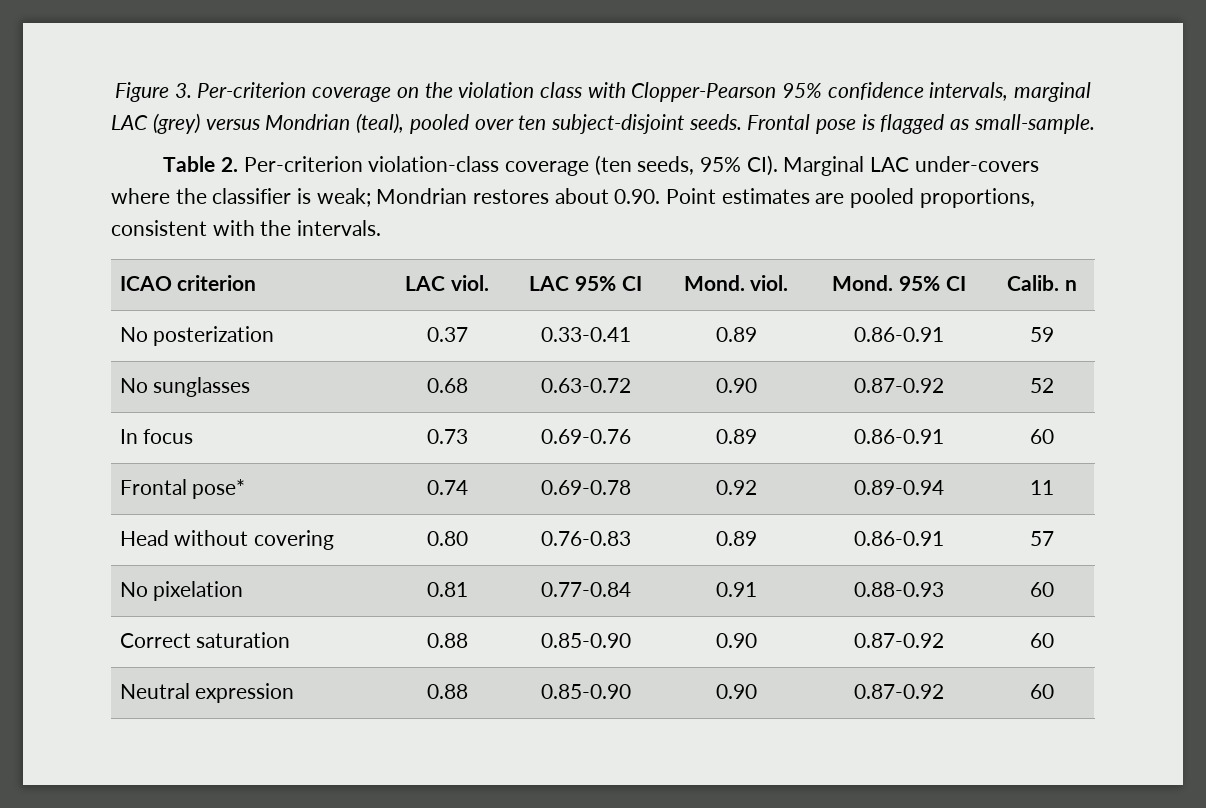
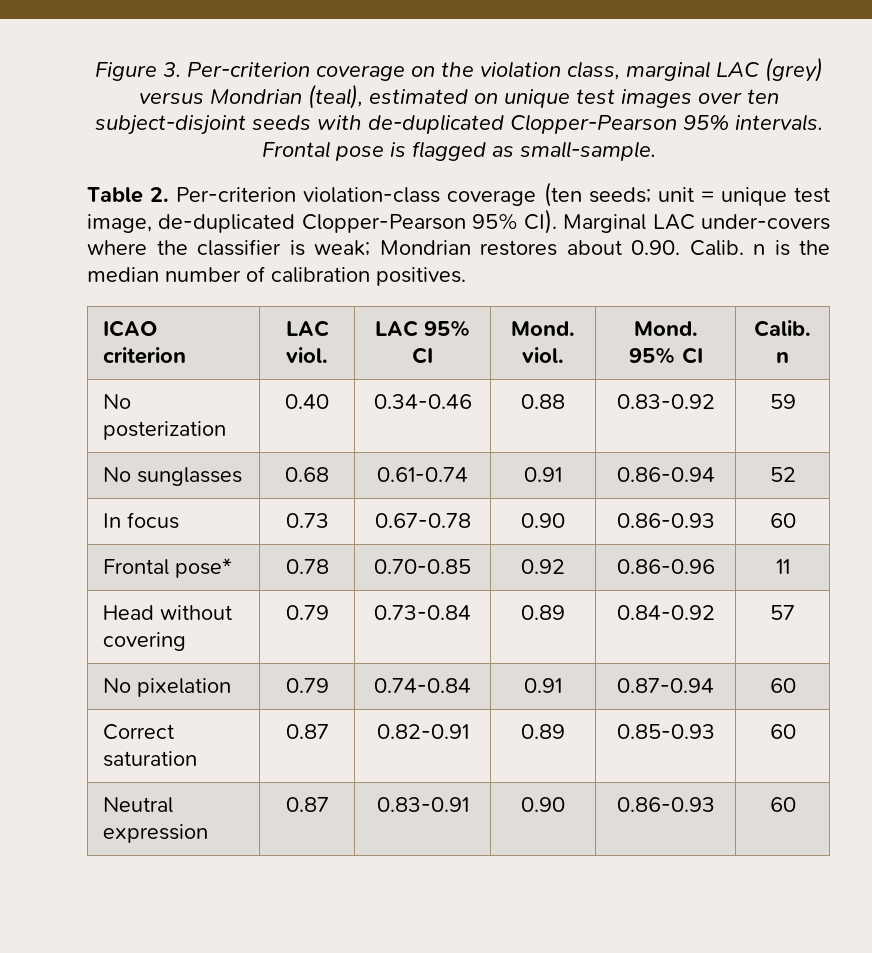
- Figure 3. Per-criterion coverage on the violation class with Clopper-Pearson 95% confidence intervals, marginal LAC (grey) versus Mondrian (teal), pooled over ten subject-disjoint seeds.
+ Figure 3. Per-criterion coverage on the violation class, marginal LAC (grey) versus Mondrian (teal), estimated on unique test images over ten subject-disjoint seeds with de-duplicated Clopper-Pearson 95% intervals.
- Table 2. Per-criterion violation-class coverage (ten seeds, 95% CI). Marginal LAC under-covers where the classifier is weak; Mondrian restores about 0.90. Point estimates are pooled proportions, consistent with the intervals.
+ Table 2. Per-criterion violation-class coverage (ten seeds; unit = unique test image, de-duplicated Clopper-Pearson 95% CI). Marginal LAC under-covers where the classifier is weak; Mondrian restores about 0.90. Calib. n is the median number of calibration positives.
- No posterization | 0.37 | 0.33-0.41 | 0.89 | 0.86-0.91 | 59
+ No posterization | 0.40 | 0.34-0.46 | 0.88 | 0.83-0.92 | 59
- No sunglasses | 0.68 | 0.63-0.72 | 0.90 | 0.87-0.92 | 52
+ No sunglasses | 0.68 | 0.61-0.74 | 0.91 | 0.86-0.94 | 52
- In focus | 0.73 | 0.69-0.76 | 0.89 | 0.86-0.91 | 60
+ In focus | 0.73 | 0.67-0.78 | 0.90 | 0.86-0.93 | 60
- Frontal pose* | 0.74 | 0.69-0.78 | 0.92 | 0.89-0.94 | 11
+ Frontal pose* | 0.78 | 0.70-0.85 | 0.92 | 0.86-0.96 | 11
- Head without covering | 0.80 | 0.76-0.83 | 0.89 | 0.86-0.91 | 57
+ Head without covering | 0.79 | 0.73-0.84 | 0.89 | 0.84-0.92 | 57
- No pixelation | 0.81 | 0.77-0.84 | 0.91 | 0.88-0.93 | 60
+ No pixelation | 0.79 | 0.74-0.84 | 0.91 | 0.87-0.94 | 60
- Correct saturation | 0.88 | 0.85-0.90 | 0.90 | 0.87-0.92 | 60
+ Correct saturation | 0.87 | 0.82-0.91 | 0.89 | 0.85-0.93 | 60
- Neutral expression | 0.88 | 0.85-0.90 | 0.90 | 0.87-0.92 | 60
+ Neutral expression | 0.87 | 0.83-0.91 | 0.90 | 0.86-0.93 | 60

